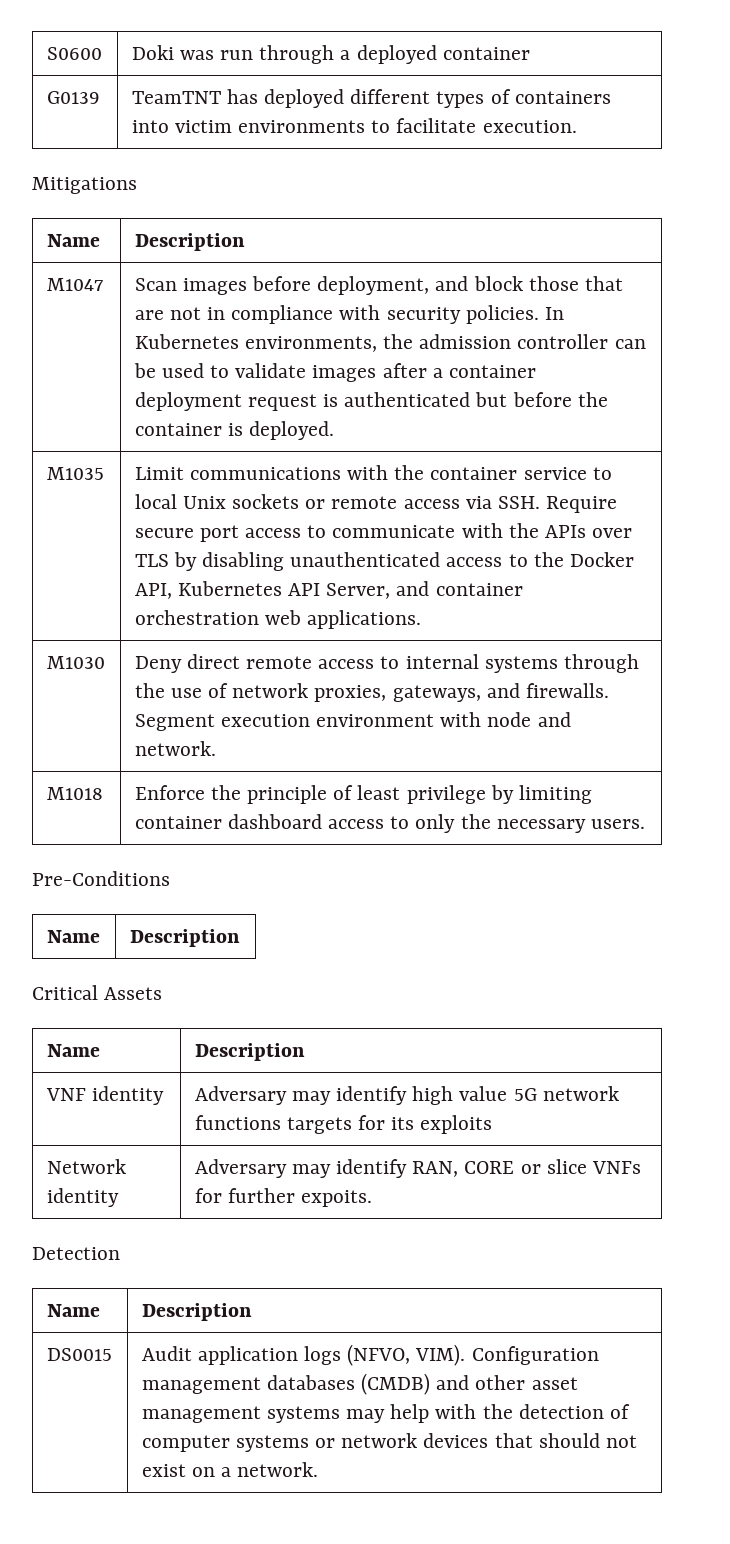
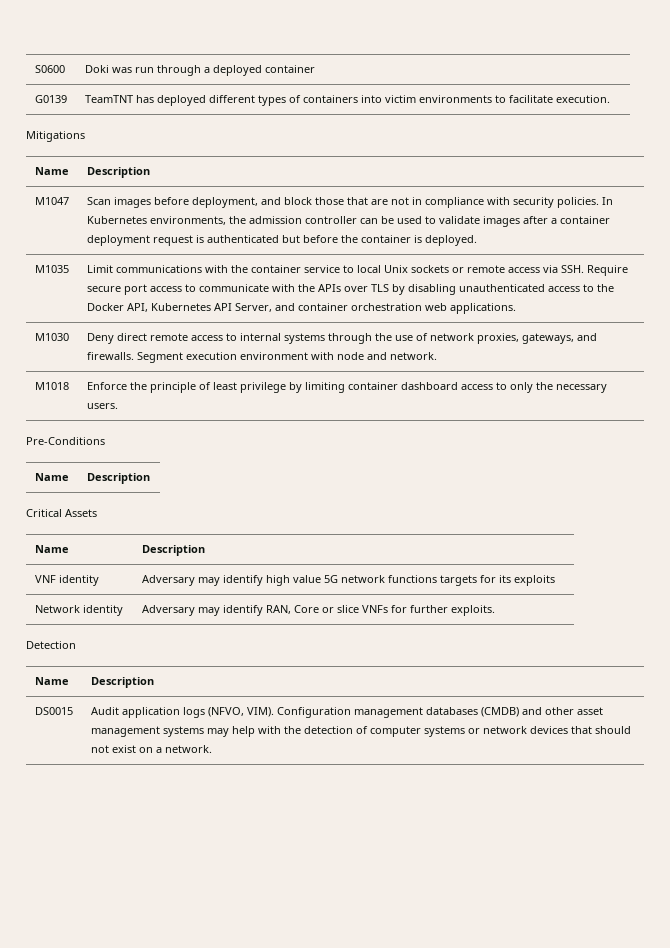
- Network identity | Adversary may identify RAN, CORE or slice VNFs for further expoits.
+ Network identity | Adversary may identify RAN, Core or slice VNFs for further exploits.

